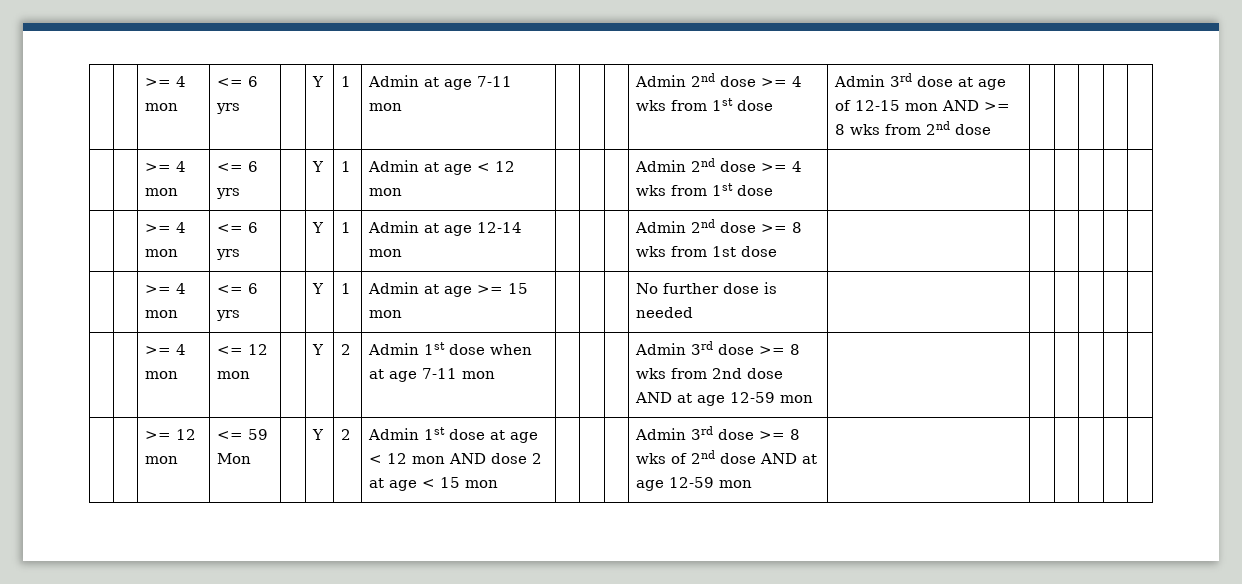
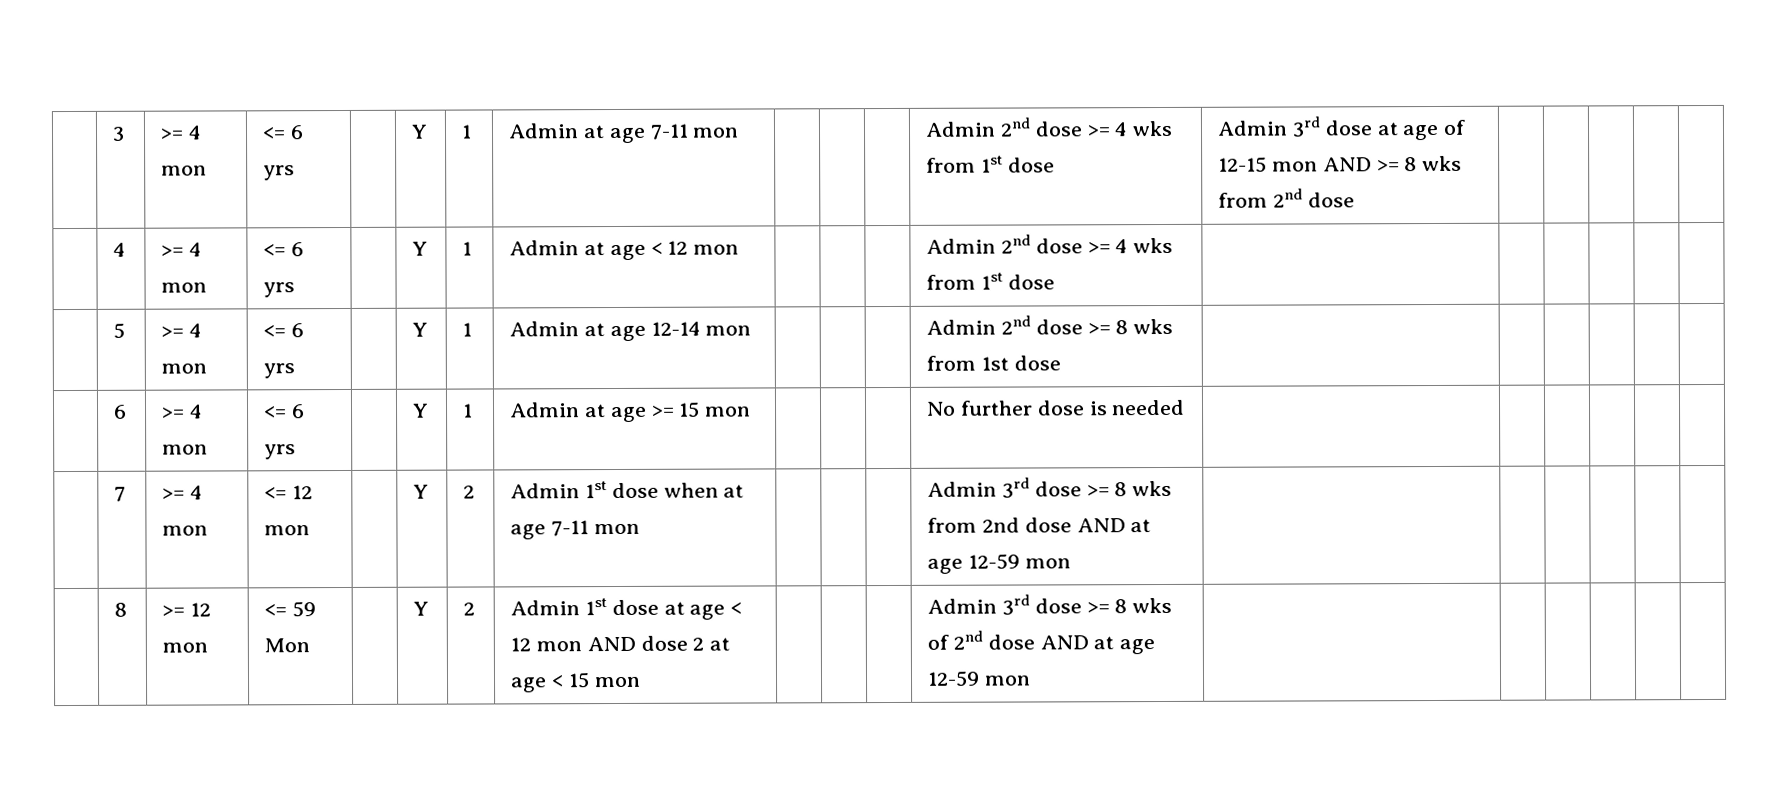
- | | >= 4 mon | <= 6 yrs | | Y | 1 | Admin at age 7-11 mon | | | | Admin 2nd dose >= 4 wks from 1st dose | Admin 3rd dose at age of 12-15 mon AND >= 8 wks from 2nd dose | | | | |
+ | 3 | >= 4 mon | <= 6 yrs | | Y | 1 | Admin at age 7-11 mon | | | | Admin 2nd dose >= 4 wks from 1st dose | Admin 3rd dose at age of 12-15 mon AND >= 8 wks from 2nd dose | | | | |
- | | >= 4 mon | <= 6 yrs | | Y | 1 | Admin at age < 12 mon | | | | Admin 2nd dose >= 4 wks from 1st dose | | | | | |
+ | 4 | >= 4 mon | <= 6 yrs | | Y | 1 | Admin at age < 12 mon | | | | Admin 2nd dose >= 4 wks from 1st dose | | | | | |
- | | >= 4 mon | <= 6 yrs | | Y | 1 | Admin at age 12-14 mon | | | | Admin 2nd dose >= 8 wks from 1st dose | | | | | |
+ | 5 | >= 4 mon | <= 6 yrs | | Y | 1 | Admin at age 12-14 mon | | | | Admin 2nd dose >= 8 wks from 1st dose | | | | | |
- | | >= 4 mon | <= 6 yrs | | Y | 1 | Admin at age >= 15 mon | | | | No further dose is needed | | | | | |
+ | 6 | >= 4 mon | <= 6 yrs | | Y | 1 | Admin at age >= 15 mon | | | | No further dose is needed | | | | | |
- | | >= 4 mon | <= 12 mon | | Y | 2 | Admin 1st dose when at age 7-11 mon | | | | Admin 3rd dose >= 8 wks from 2nd dose AND at age 12-59 mon | | | | | |
+ | 7 | >= 4 mon | <= 12 mon | | Y | 2 | Admin 1st dose when at age 7-11 mon | | | | Admin 3rd dose >= 8 wks from 2nd dose AND at age 12-59 mon | | | | | |
- | | >= 12 mon | <= 59 Mon | | Y | 2 | Admin 1st dose at age < 12 mon AND dose 2 at age < 15 mon | | | | Admin 3rd dose >= 8 wks of 2nd dose AND at age 12-59 mon | | | | | |
+ | 8 | >= 12 mon | <= 59 Mon | | Y | 2 | Admin 1st dose at age < 12 mon AND dose 2 at age < 15 mon | | | | Admin 3rd dose >= 8 wks of 2nd dose AND at age 12-59 mon | | | | | |

